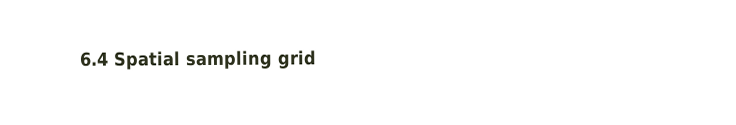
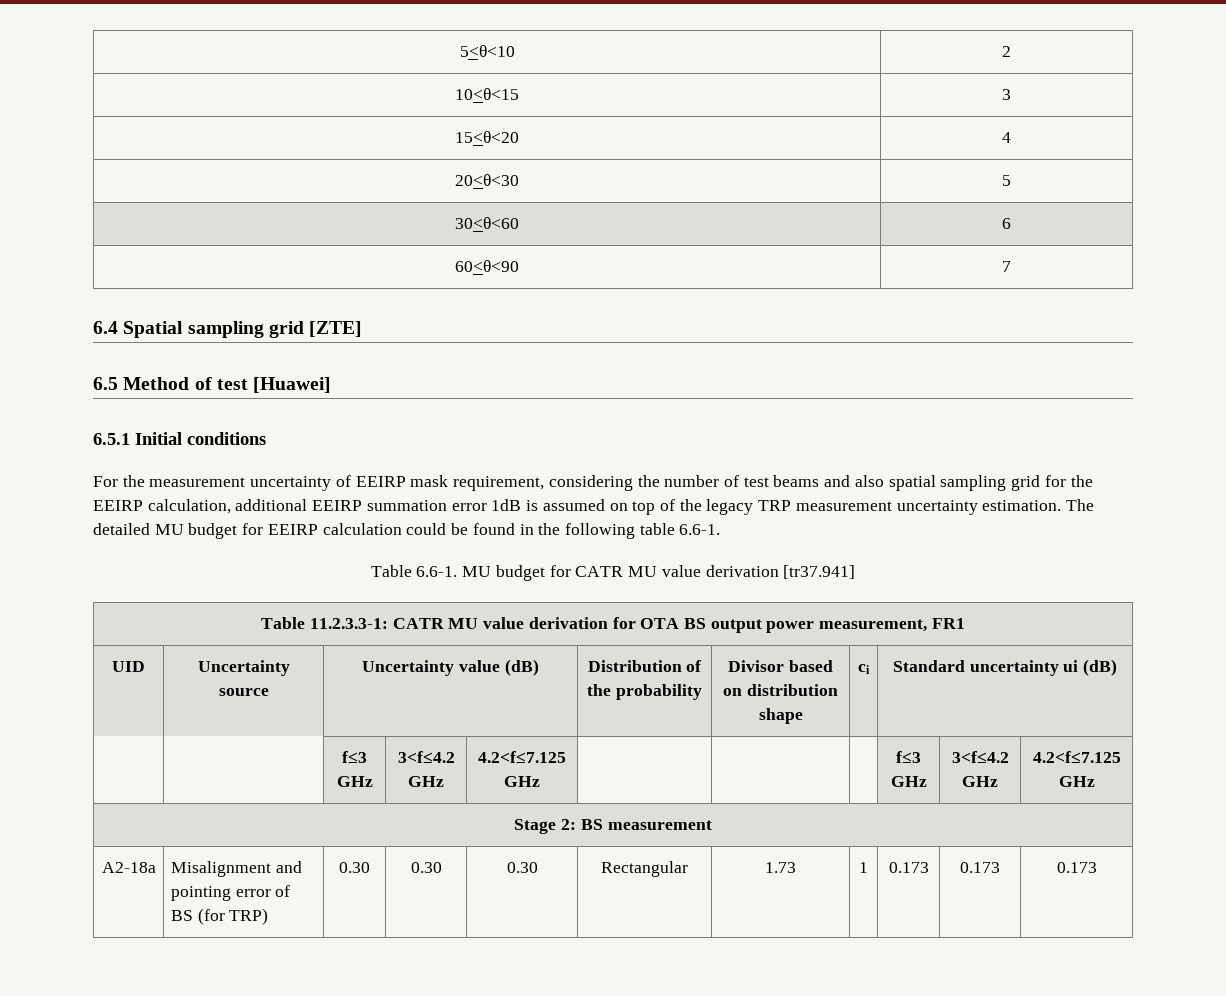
- 6.4 Spatial sampling grid
+ 5<θ<10 | 2
+ 10<θ<15 | 3
+ 15<θ<20 | 4
+ 20<θ<30 | 5
+ 30<θ<60 | 6
+ 60<θ<90 | 7
+ 6.4 Spatial sampling grid [ZTE]
+ 6.5 Method of test [Huawei]
+ 6.5.1 Initial conditions
+ For the measurement uncertainty of EEIRP mask requirement, considering the number of test beams and also spatial sampling grid for the EEIRP calculation, additional EEIRP summation error 1dB is assumed on top of the legacy TRP measurement uncertainty estimation. The detailed MU budget for EEIRP calculation could be found in the following table 6.6-1.
+ Table 6.6-1. MU budget for CATR MU value derivation [tr37.941]
+ Table 11.2.3.3-1: CATR MU value derivation for OTA BS output power measurement, FR1
+ UID | Uncertainty source | Uncertainty value (dB) | Distribution of the probability | Divisor based on distribution shape | ci | Standard uncertainty ui (dB)
+ | | f≤3 GHz | 3<f≤4.2 GHz | 4.2<f≤7.125 GHz | | | | f≤3 GHz | 3<f≤4.2 GHz | 4.2<f≤7.125 GHz
+ Stage 2: BS measurement
+ A2-18a | Misalignment and pointing error of BS (for TRP) | 0.30 | 0.30 | 0.30 | Rectangular | 1.73 | 1 | 0.173 | 0.173 | 0.173

